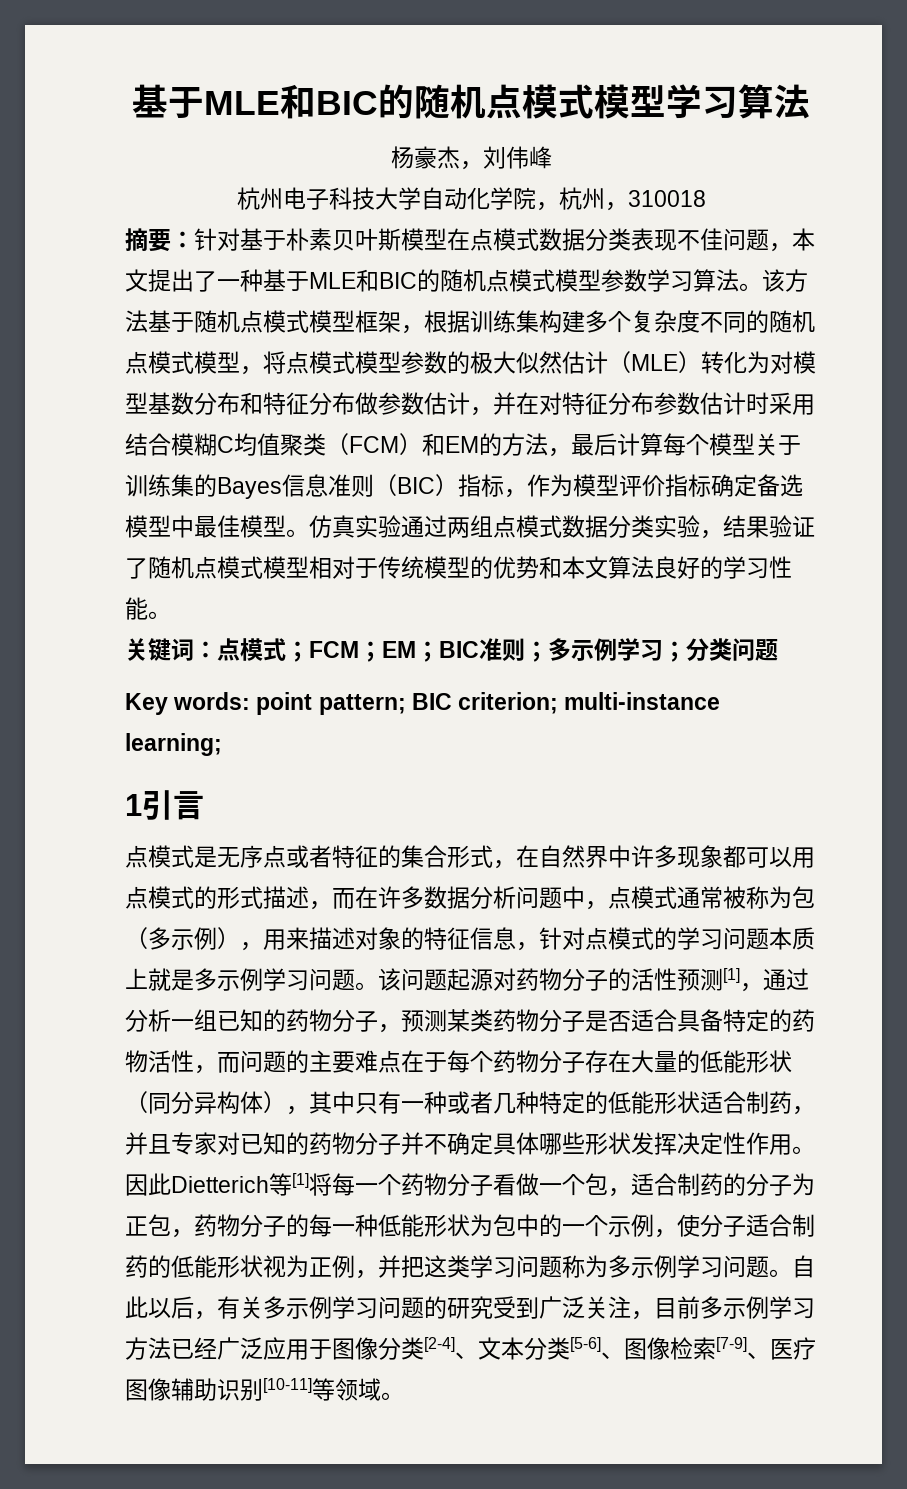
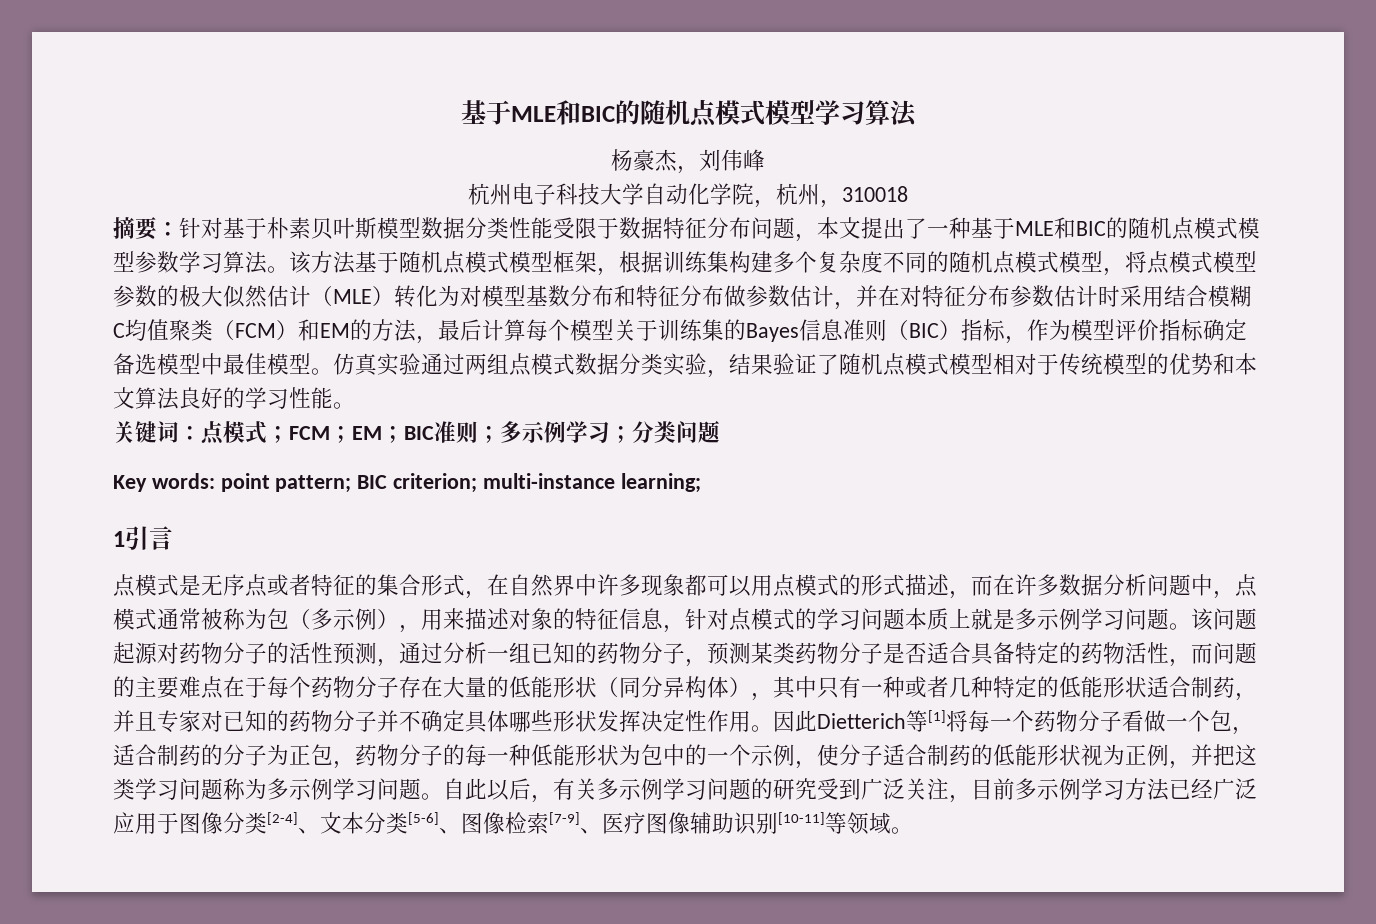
- 摘要：针对基于朴素贝叶斯模型在点模式数据分类表现不佳问题，本文提出了一种基于MLE和BIC的随机点模式模型参数学习算法。
+ 摘要：针对基于朴素贝叶斯模型数据分类性能受限于数据特征分布问题，本文提出了一种基于MLE和BIC的随机点模式模型参数学习算法。
- 该问题起源对药物分子的活性预测[1]，通过分析一组已知的药物分子，预测某类药物分子是否适合具备特定的药物活性，而问题的主要难点在于每个药物分子存在大量的低能形状（同分异构体），其中只有一种或者几种特定的低能形状适合制药，并且专家对已知的药物分子并不确定具体哪些形状发挥决定性作用。
+ 该问题起源对药物分子的活性预测，通过分析一组已知的药物分子，预测某类药物分子是否适合具备特定的药物活性，而问题的主要难点在于每个药物分子存在大量的低能形状（同分异构体），其中只有一种或者几种特定的低能形状适合制药，并且专家对已知的药物分子并不确定具体哪些形状发挥决定性作用。

